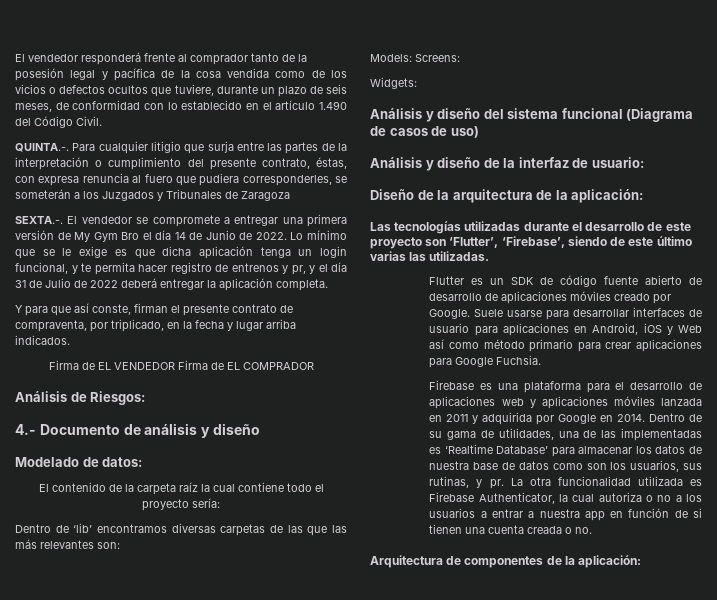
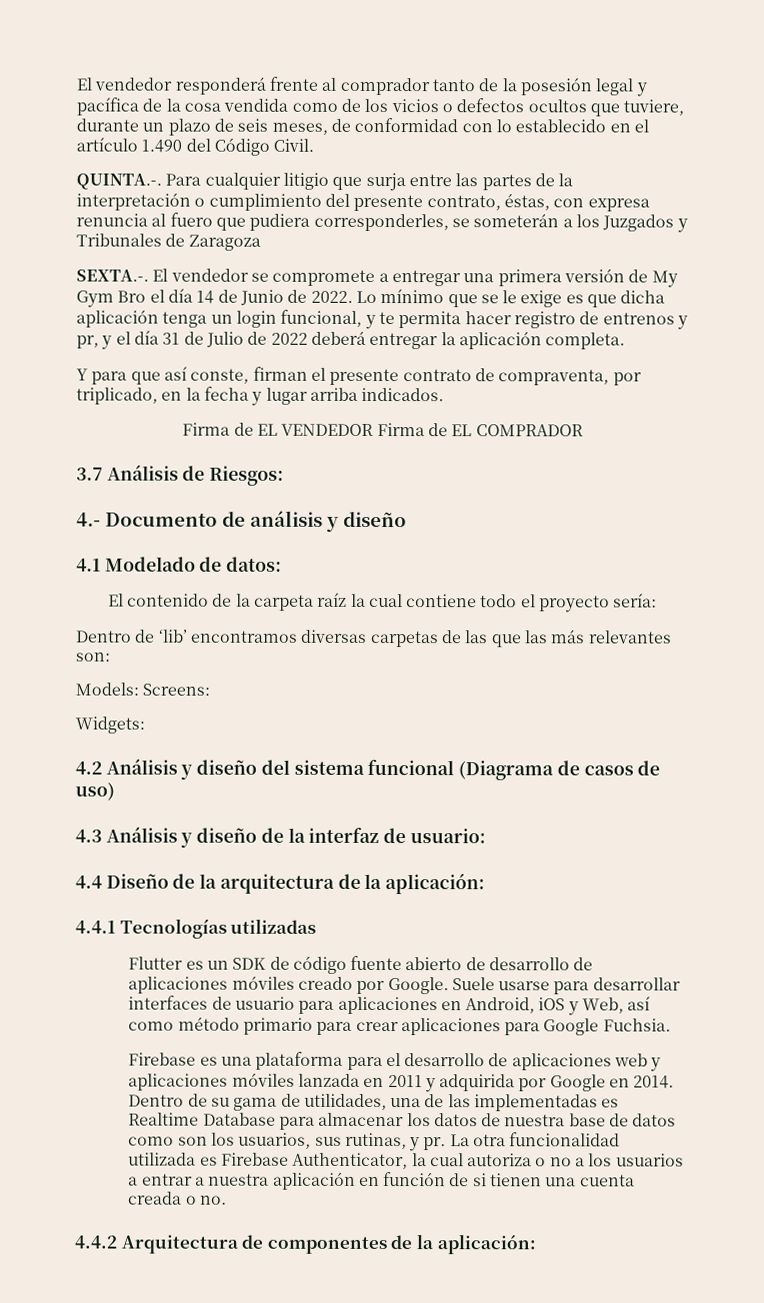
- Análisis de Riesgos:
+ 3.7 Análisis de Riesgos:
- Modelado de datos:
+ 4.1 Modelado de datos:
- Análisis y diseño del sistema funcional (Diagrama de casos de uso)
+ 4.2 Análisis y diseño del sistema funcional (Diagrama de casos de uso)
- Análisis y diseño de la interfaz de usuario:
+ 4.3 Análisis y diseño de la interfaz de usuario:
- Diseño de la arquitectura de la aplicación:
+ 4.4 Diseño de la arquitectura de la aplicación:
- Las tecnologías utilizadas durante el desarrollo de este proyecto son ‘Flutter’, ‘Firebase’, siendo de este último varias las utilizadas.
+ 4.4.1 Tecnologías utilizadas
- Suele usarse para desarrollar interfaces de usuario para aplicaciones en Android, iOS y Web así como método primario para crear aplicaciones para Google Fuchsia.
+ Suele usarse para desarrollar interfaces de usuario para aplicaciones en Android, iOS y Web, así como método primario para crear aplicaciones para Google Fuchsia.
- Dentro de su gama de utilidades, una de las implementadas es ‘Realtime Database’ para almacenar los datos de nuestra base de datos como son los usuarios, sus rutinas, y pr.
+ Dentro de su gama de utilidades, una de las implementadas es Realtime Database para almacenar los datos de nuestra base de datos como son los usuarios, sus rutinas, y pr.
- La otra funcionalidad utilizada es Firebase Authenticator, la cual autoriza o no a los usuarios a entrar a nuestra app en función de si tienen una cuenta creada o no.
+ La otra funcionalidad utilizada es Firebase Authenticator, la cual autoriza o no a los usuarios a entrar a nuestra aplicación en función de si tienen una cuenta creada o no.
- Arquitectura de componentes de la aplicación:
+ 4.4.2 Arquitectura de componentes de la aplicación:

